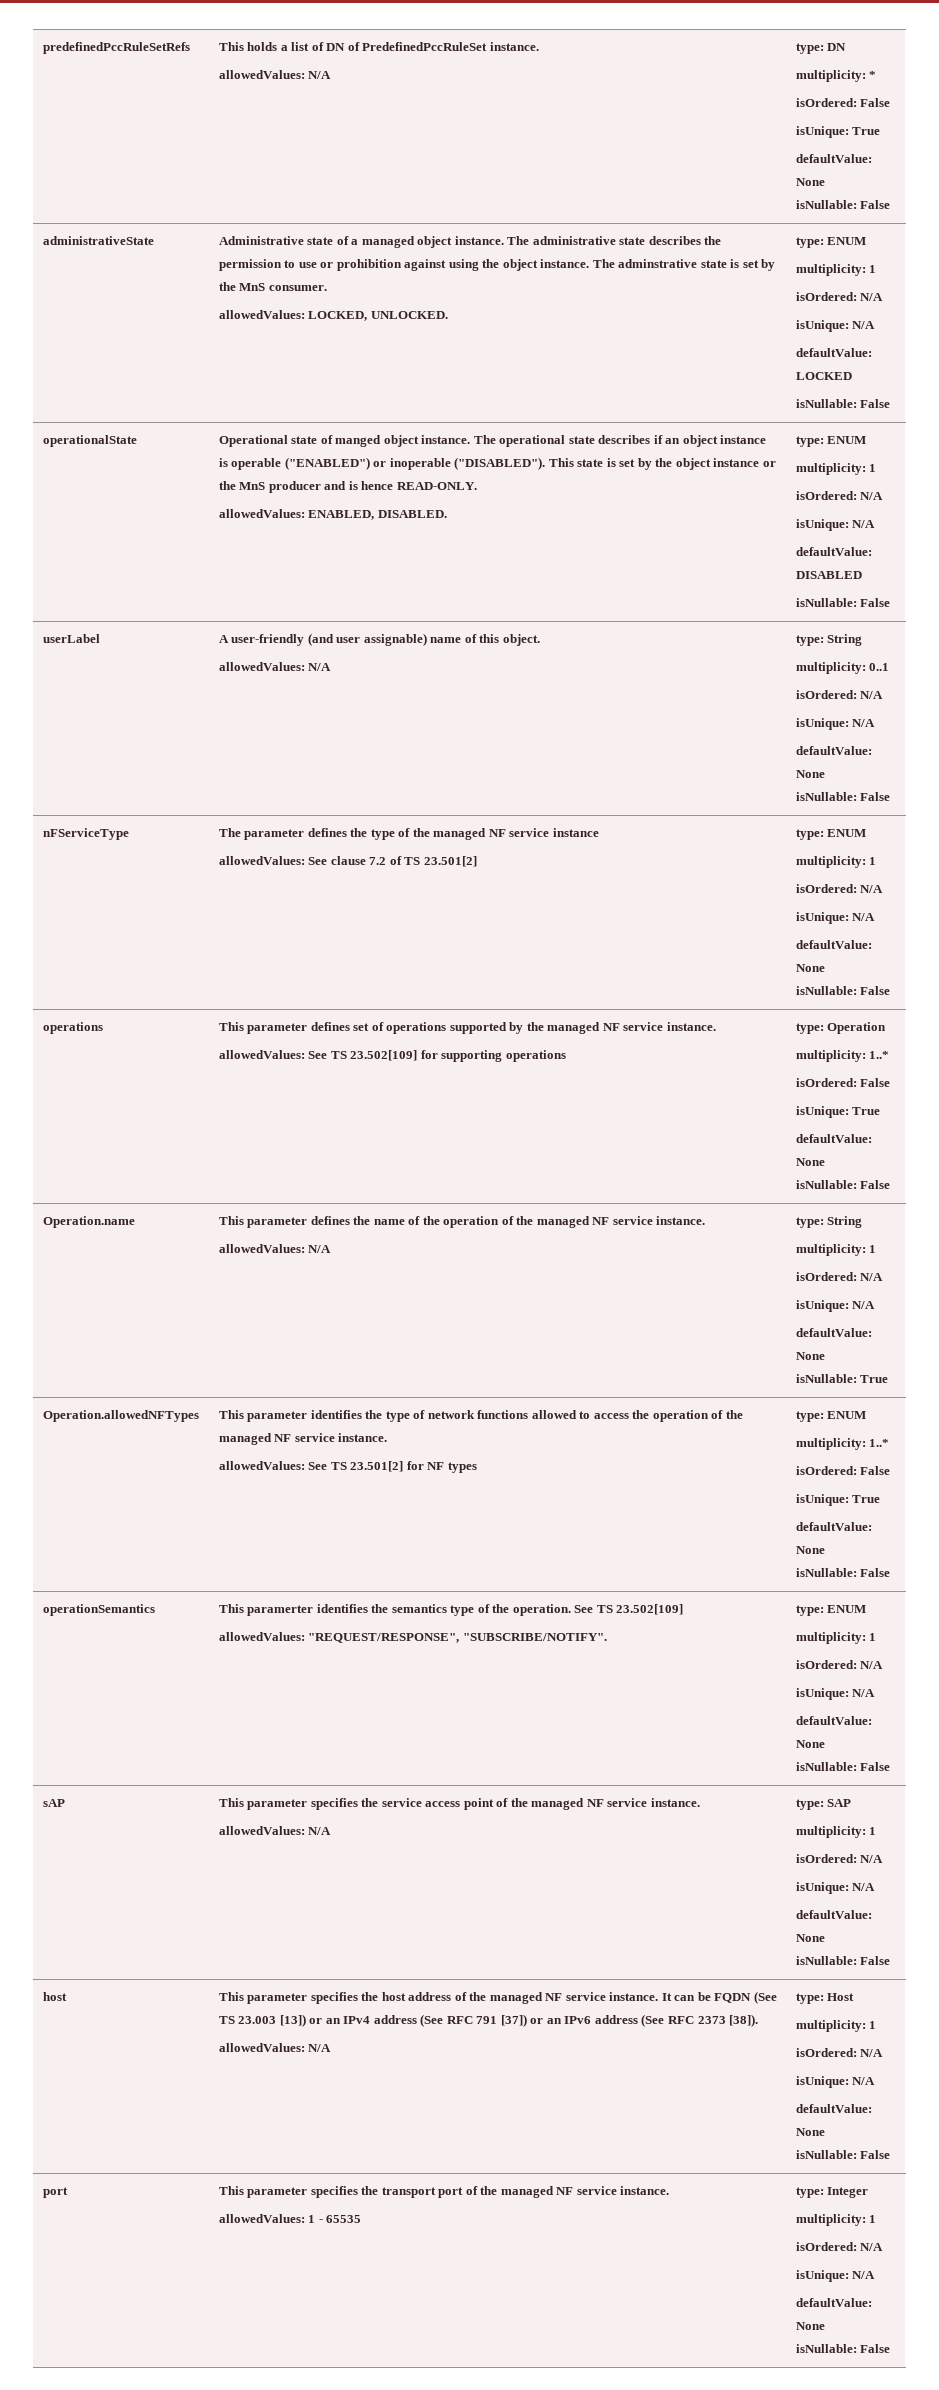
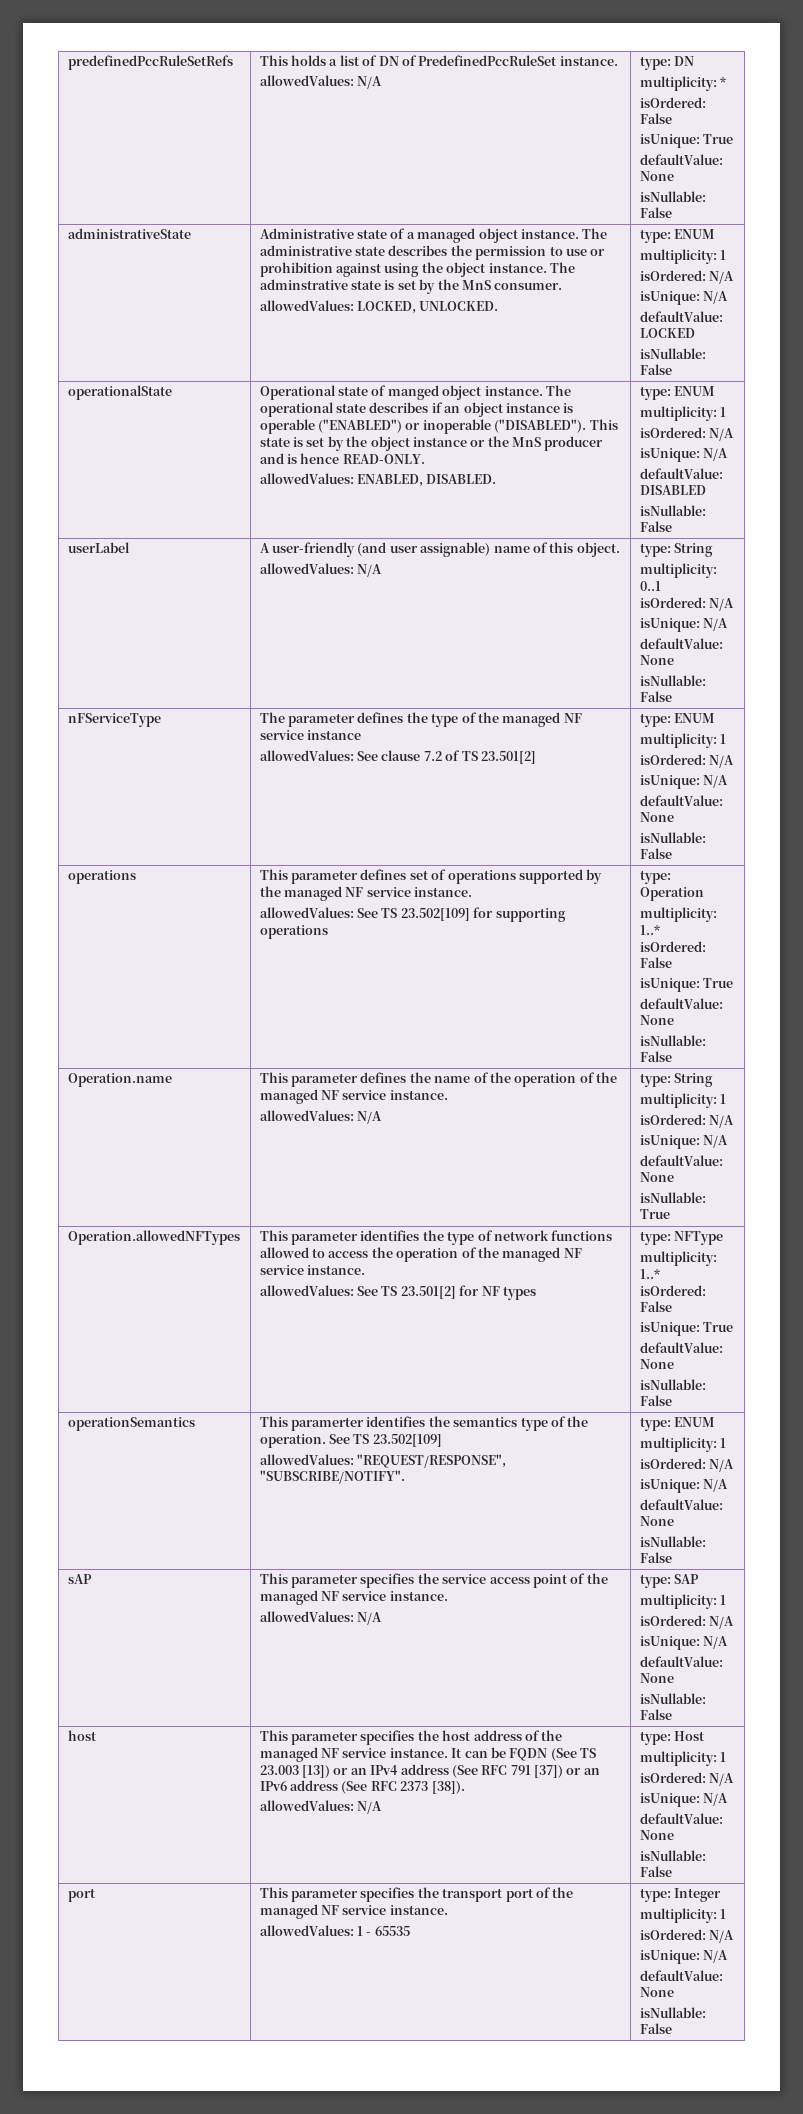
  Operation.allowedNFTypes | This parameter identifies the type of network functions allowed to access the operation of the managed NF service instance.
- allowedValues: See TS 23.501[2] for NF types | type: ENUM
+ allowedValues: See TS 23.501[2] for NF types | type: NFType

